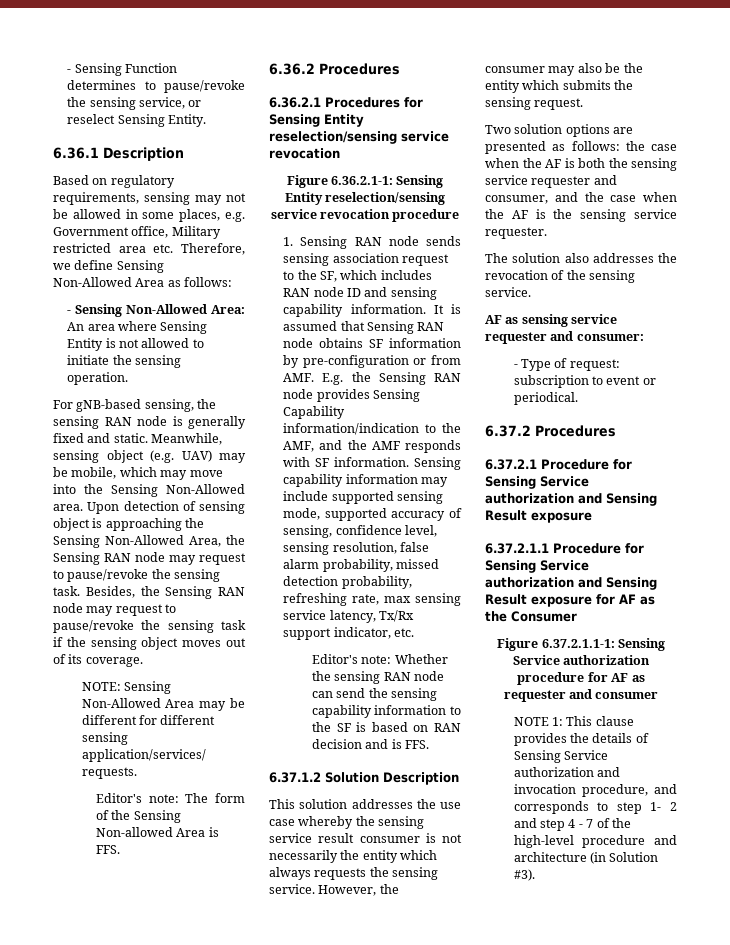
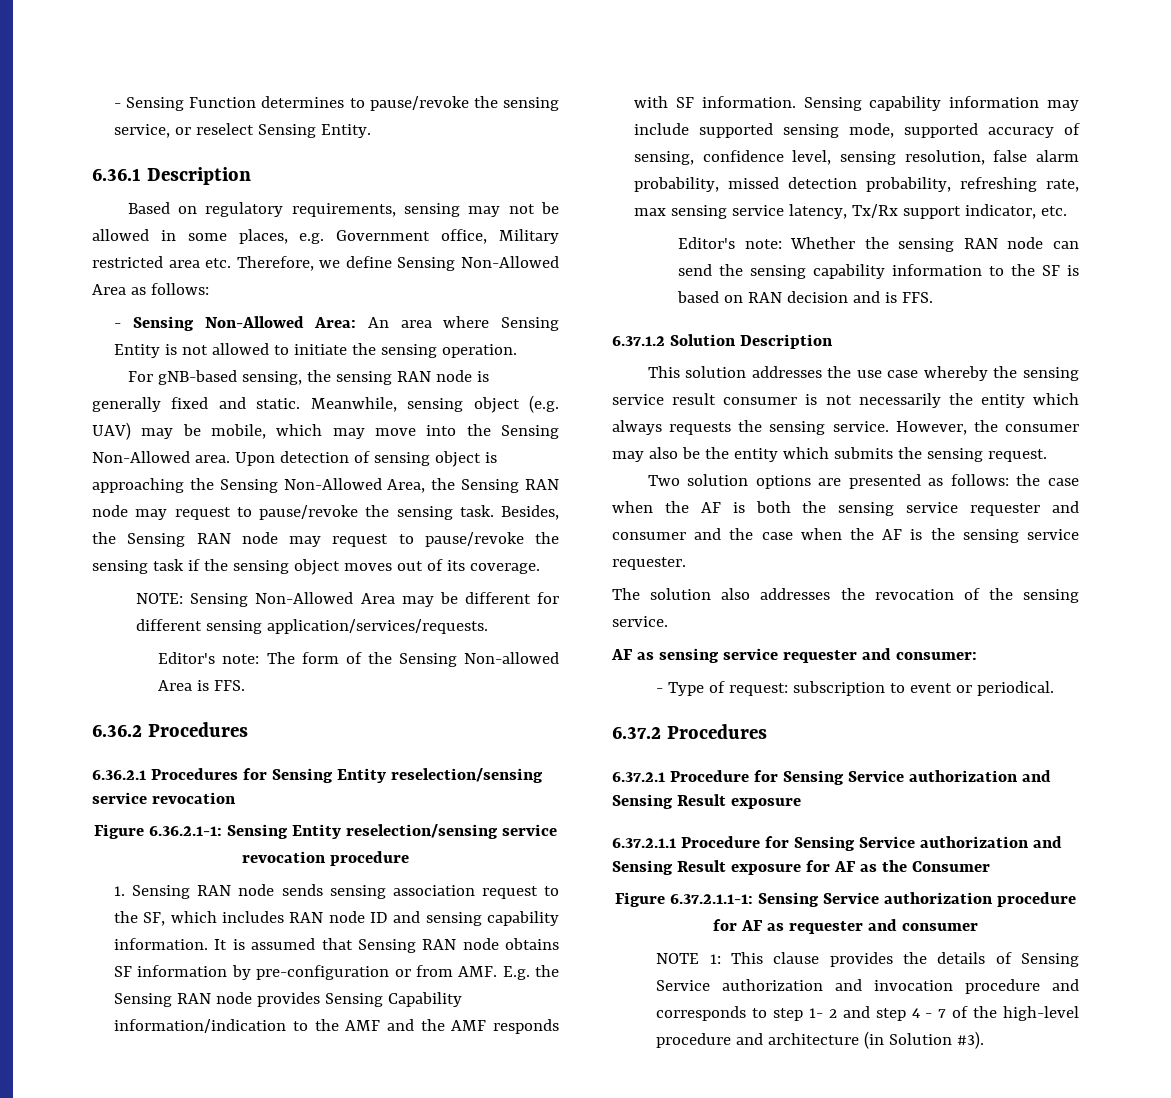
- It is assumed that Sensing RAN node obtains SF information by pre-configuration or from AMF. E.g. the Sensing RAN node provides Sensing Capability information/indication to the AMF, and the AMF responds with SF information.
+ It is assumed that Sensing RAN node obtains SF information by pre-configuration or from AMF. E.g. the Sensing RAN node provides Sensing Capability information/indication to the AMF and the AMF responds with SF information.
- Two solution options are presented as follows: the case when the AF is both the sensing service requester and consumer, and the case when the AF is the sensing service requester.
+ Two solution options are presented as follows: the case when the AF is both the sensing service requester and consumer and the case when the AF is the sensing service requester.
- NOTE 1: This clause provides the details of Sensing Service authorization and invocation procedure, and corresponds to step 1- 2 and step 4 - 7 of the high-level procedure and architecture (in Solution #3).
+ NOTE 1: This clause provides the details of Sensing Service authorization and invocation procedure and corresponds to step 1- 2 and step 4 - 7 of the high-level procedure and architecture (in Solution #3).

